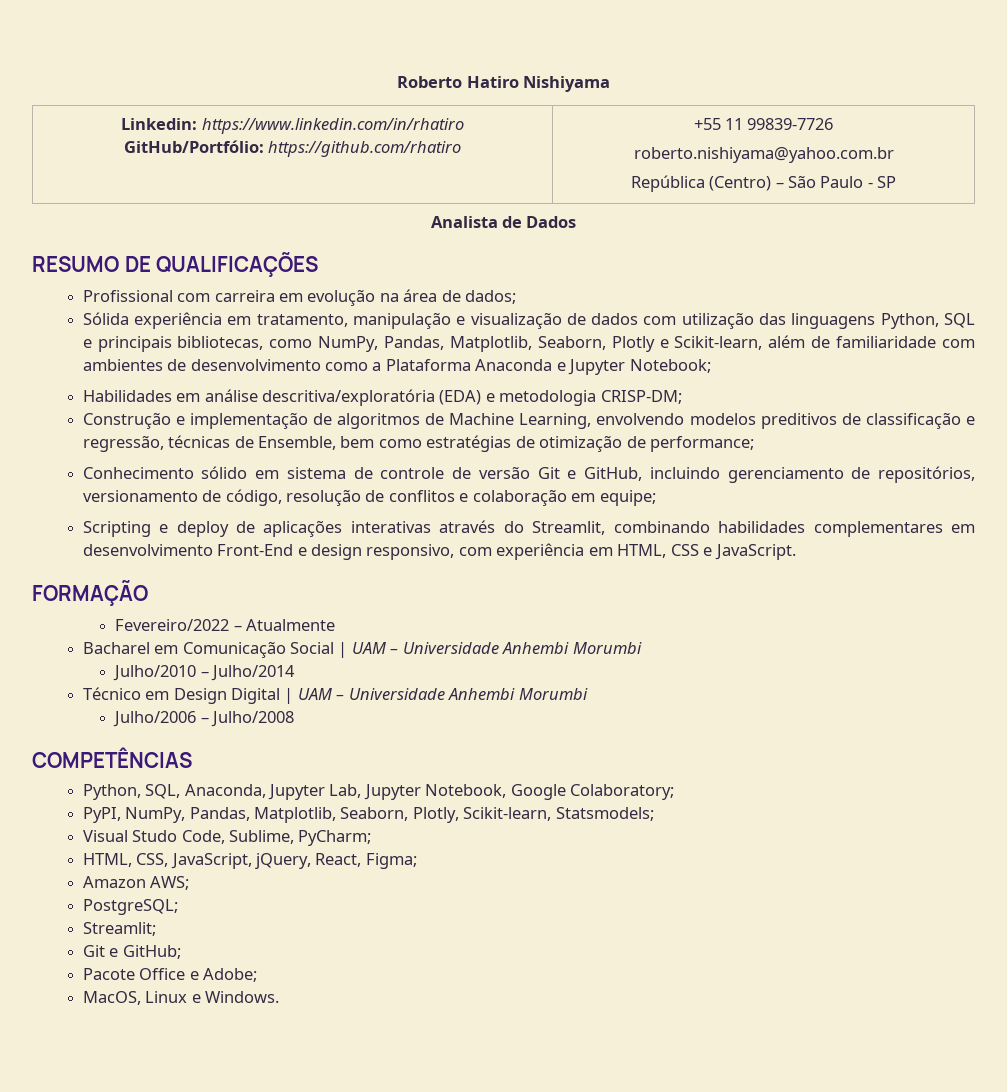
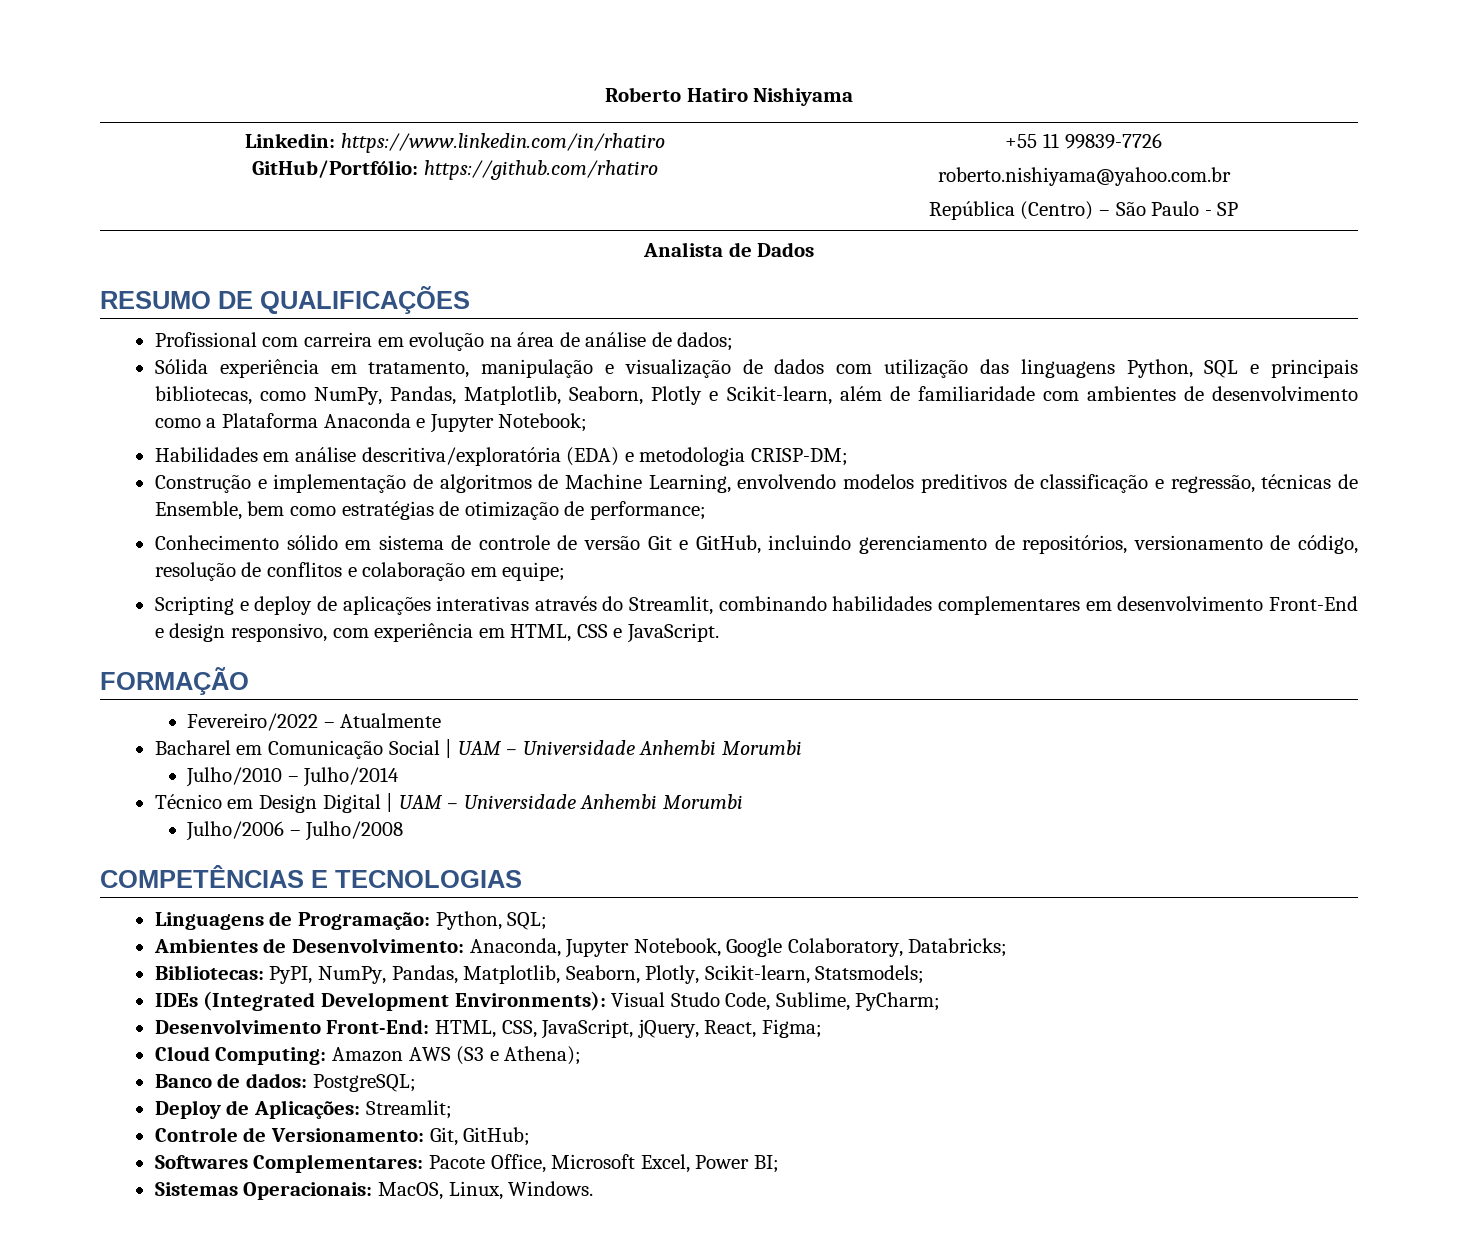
- Profissional com carreira em evolução na área de dados;
+ Profissional com carreira em evolução na área de análise de dados;
- COMPETÊNCIAS
- Python, SQL, Anaconda, Jupyter Lab, Jupyter Notebook, Google Colaboratory;
- PyPI, NumPy, Pandas, Matplotlib, Seaborn, Plotly, Scikit-learn, Statsmodels;
+ COMPETÊNCIAS E TECNOLOGIAS
+ Linguagens de Programação: Python, SQL;
+ Ambientes de Desenvolvimento: Anaconda, Jupyter Notebook, Google Colaboratory, Databricks;
+ Bibliotecas: PyPI, NumPy, Pandas, Matplotlib, Seaborn, Plotly, Scikit-learn, Statsmodels;
- Visual Studo Code, Sublime, PyCharm;
+ IDEs (Integrated Development Environments): Visual Studo Code, Sublime, PyCharm;
- HTML, CSS, JavaScript, jQuery, React, Figma;
+ Desenvolvimento Front-End: HTML, CSS, JavaScript, jQuery, React, Figma;
- Amazon AWS;
- PostgreSQL;
- Streamlit;
- Git e GitHub;
- Pacote Office e Adobe;
- MacOS, Linux e Windows.
+ Cloud Computing: Amazon AWS (S3 e Athena);
+ Banco de dados: PostgreSQL;
+ Deploy de Aplicações: Streamlit;
+ Controle de Versionamento: Git, GitHub;
+ Softwares Complementares: Pacote Office, Microsoft Excel, Power BI;
+ Sistemas Operacionais: MacOS, Linux, Windows.

